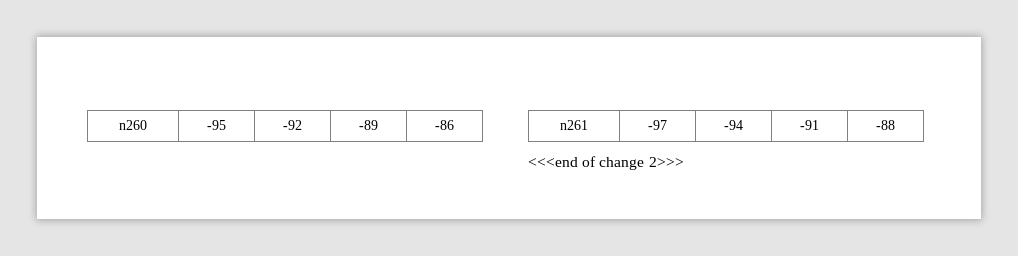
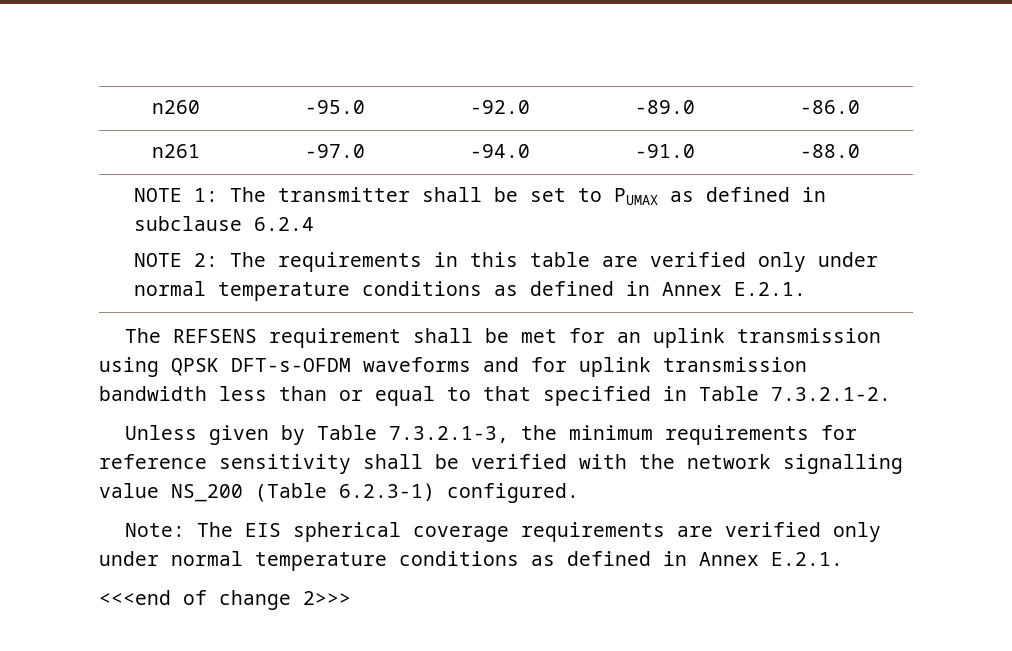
- n260 | -95 | -92 | -89 | -86
- n261 | -97 | -94 | -91 | -88
+ n260 | -95.0 | -92.0 | -89.0 | -86.0
+ n261 | -97.0 | -94.0 | -91.0 | -88.0
+ NOTE 1: The transmitter shall be set to PUMAX as defined in subclause 6.2.4
+ NOTE 2: The requirements in this table are verified only under normal temperature conditions as defined in Annex E.2.1.
+ The REFSENS requirement shall be met for an uplink transmission using QPSK DFT-s-OFDM waveforms and for uplink transmission bandwidth less than or equal to that specified in Table 7.3.2.1-2.
+ Unless given by Table 7.3.2.1-3, the minimum requirements for reference sensitivity shall be verified with the network signalling value NS_200 (Table 6.2.3-1) configured.
+ Note: The EIS spherical coverage requirements are verified only under normal temperature conditions as defined in Annex E.2.1.

